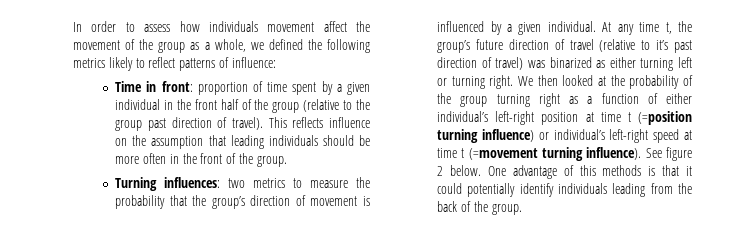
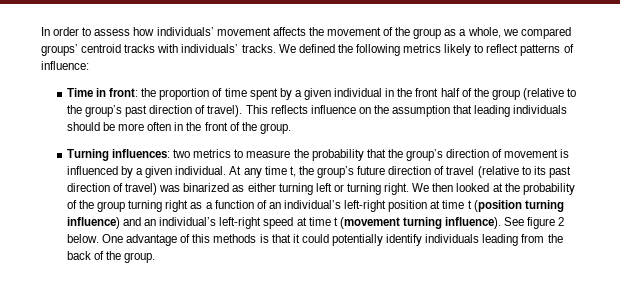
- In order to assess how individuals movement affect the movement of the group as a whole, we defined the following metrics likely to reflect patterns of influence:
+ In order to assess how individuals’ movement affects the movement of the group as a whole, we compared groups’ centroid tracks with individuals’ tracks. We defined the following metrics likely to reflect patterns of influence:
- Time in front: proportion of time spent by a given individual in the front half of the group (relative to the group past direction of travel).
+ Time in front: the proportion of time spent by a given individual in the front half of the group (relative to the group’s past direction of travel).
- At any time t, the group’s future direction of travel (relative to it’s past direction of travel) was binarized as either turning left or turning right.
+ At any time t, the group’s future direction of travel (relative to its past direction of travel) was binarized as either turning left or turning right.
- We then looked at the probability of the group turning right as a function of either individual’s left-right position at time t (=position turning influence) or individual’s left-right speed at time t (=movement turning influence).
+ We then looked at the probability of the group turning right as a function of an individual’s left-right position at time t (position turning influence) and an individual’s left-right speed at time t (movement turning influence).

